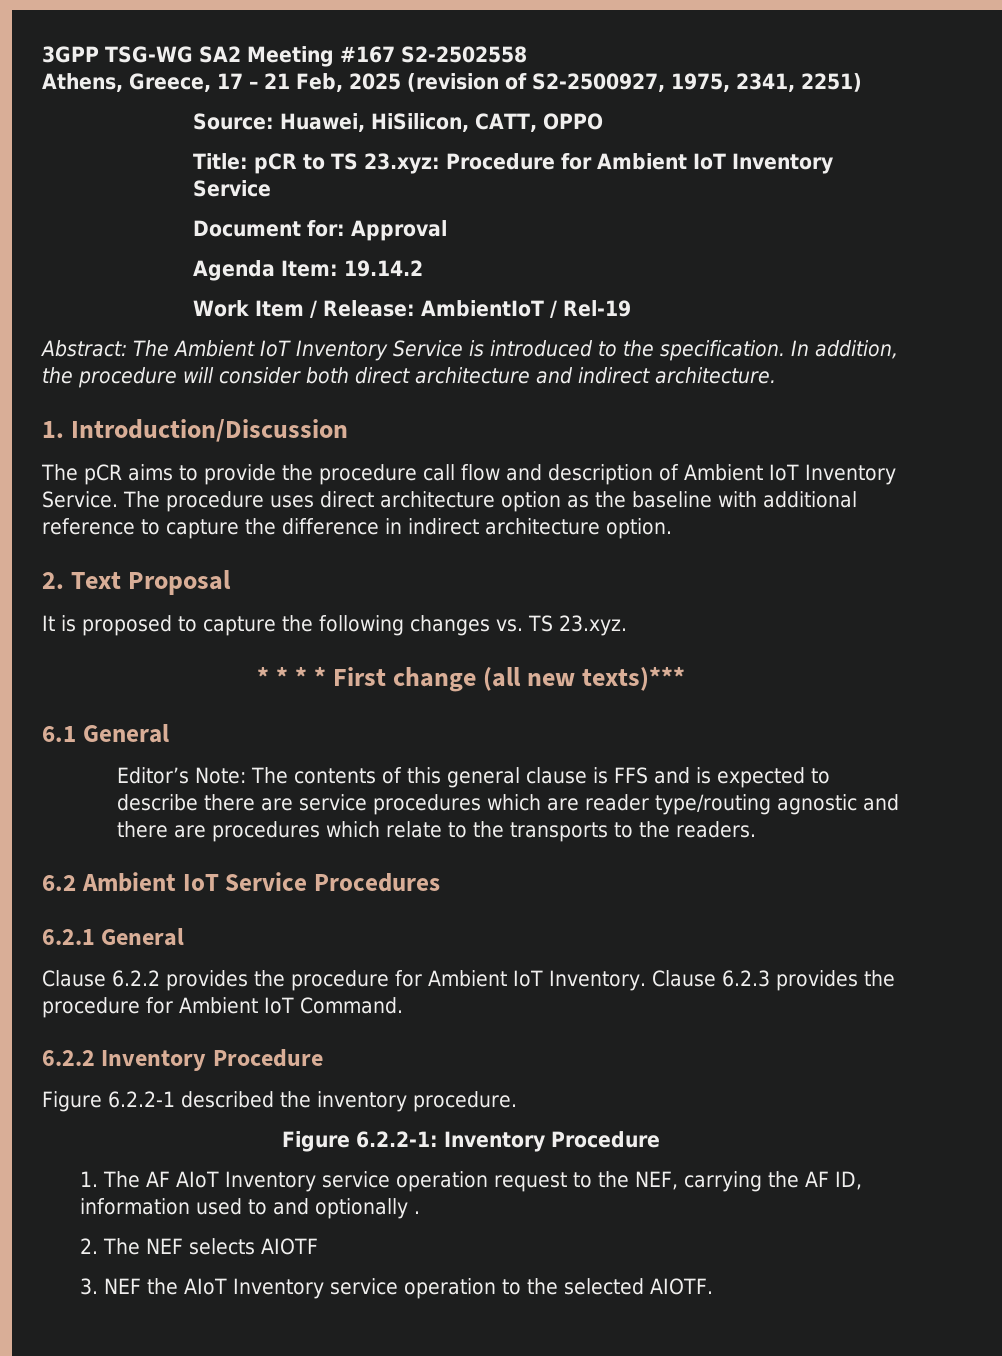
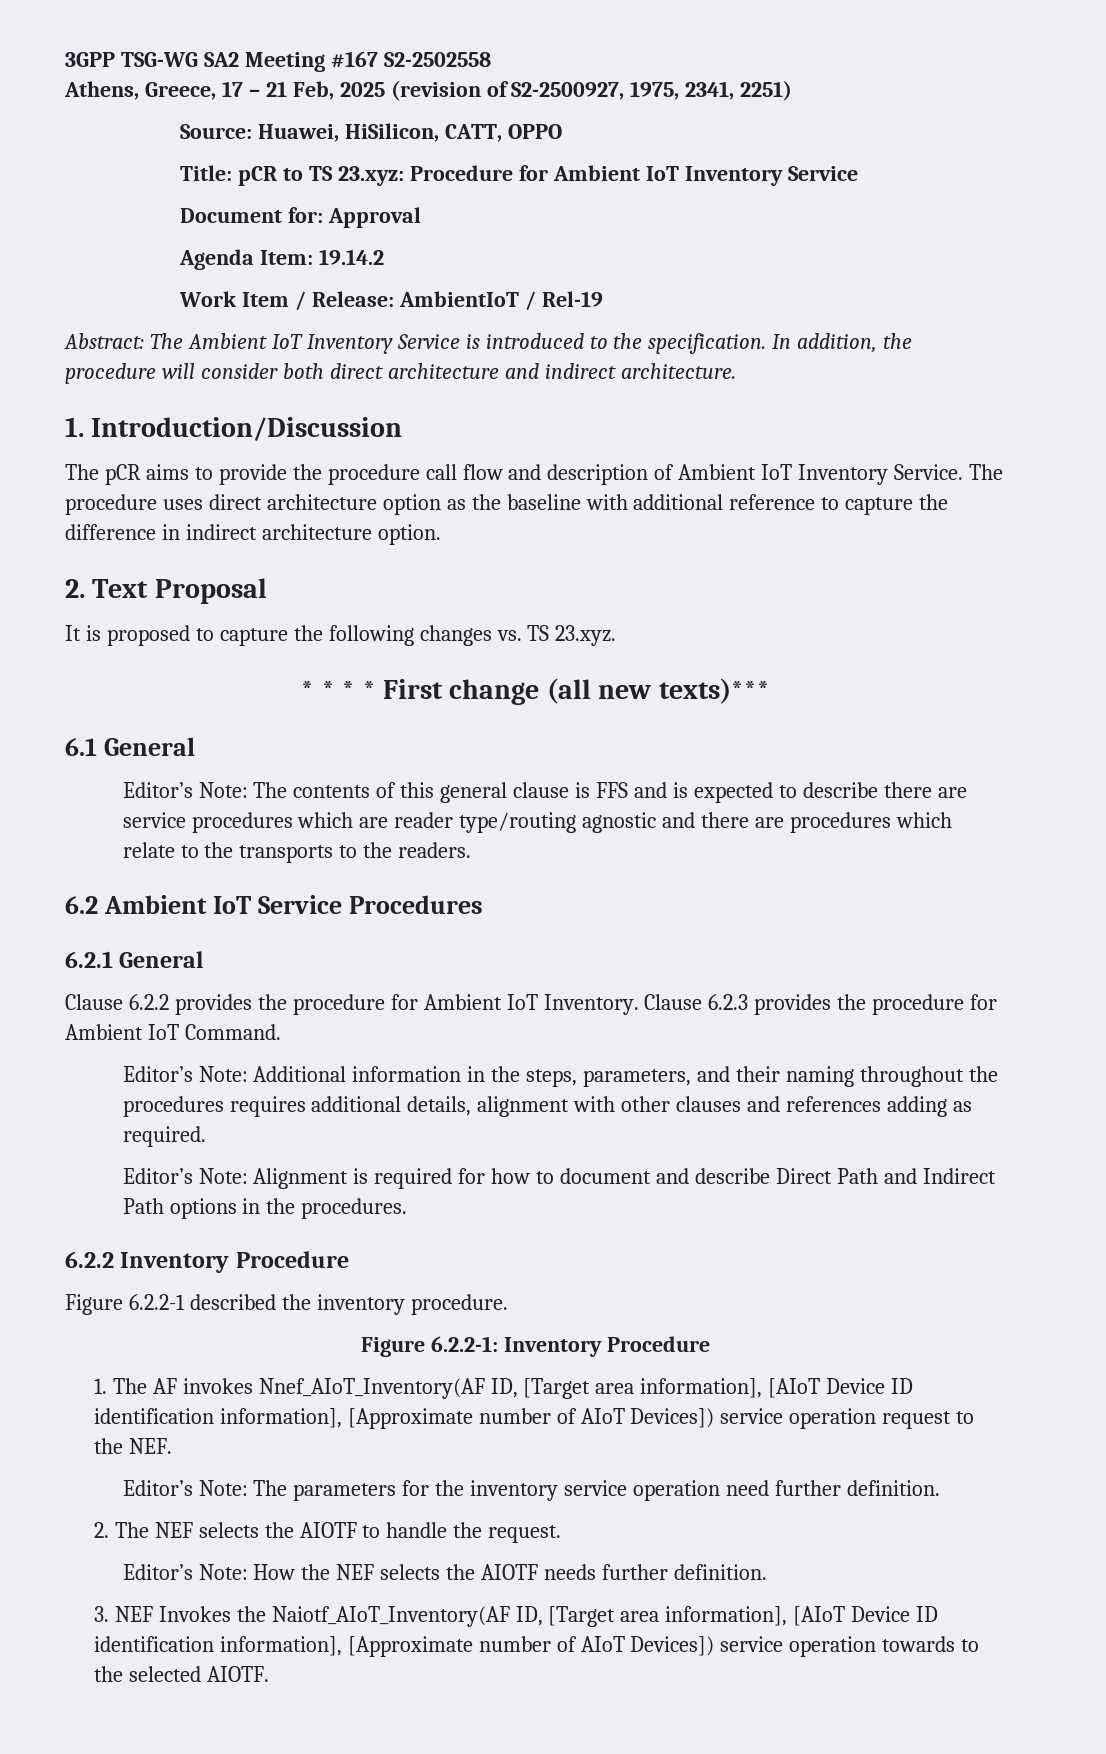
+ Editor’s Note: Additional information in the steps, parameters, and their naming throughout the procedures requires additional details, alignment with other clauses and references adding as required.
+ Editor’s Note: Alignment is required for how to document and describe Direct Path and Indirect Path options in the procedures.
- 1. The AF AIoT Inventory service operation request to the NEF, carrying the AF ID, information used to and optionally .
+ 1. The AF invokes Nnef_AIoT_Inventory(AF ID, [Target area information], [AIoT Device ID identification information], [Approximate number of AIoT Devices]) service operation request to the NEF.
+ Editor’s Note: The parameters for the inventory service operation need further definition.
- 2. The NEF selects AIOTF
- 3. NEF the AIoT Inventory service operation to the selected AIOTF.
+ 2. The NEF selects the AIOTF to handle the request.
+ Editor’s Note: How the NEF selects the AIOTF needs further definition.
+ 3. NEF Invokes the Naiotf_AIoT_Inventory(AF ID, [Target area information], [AIoT Device ID identification information], [Approximate number of AIoT Devices]) service operation towards to the selected AIOTF.

